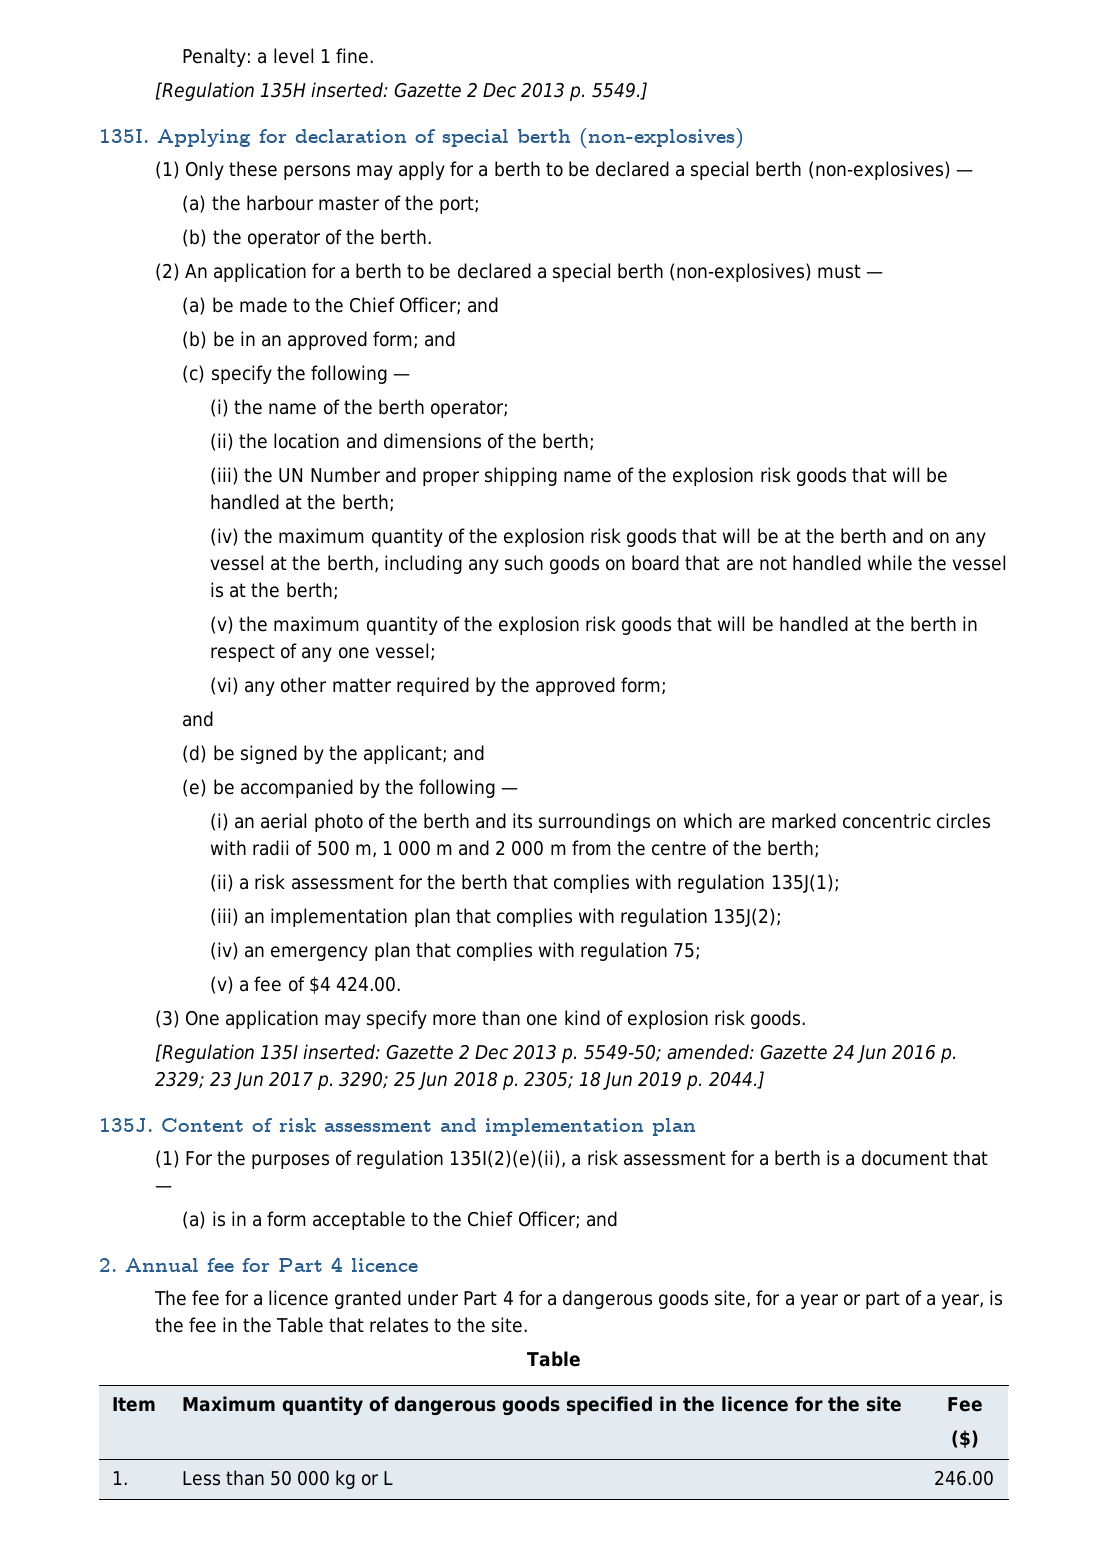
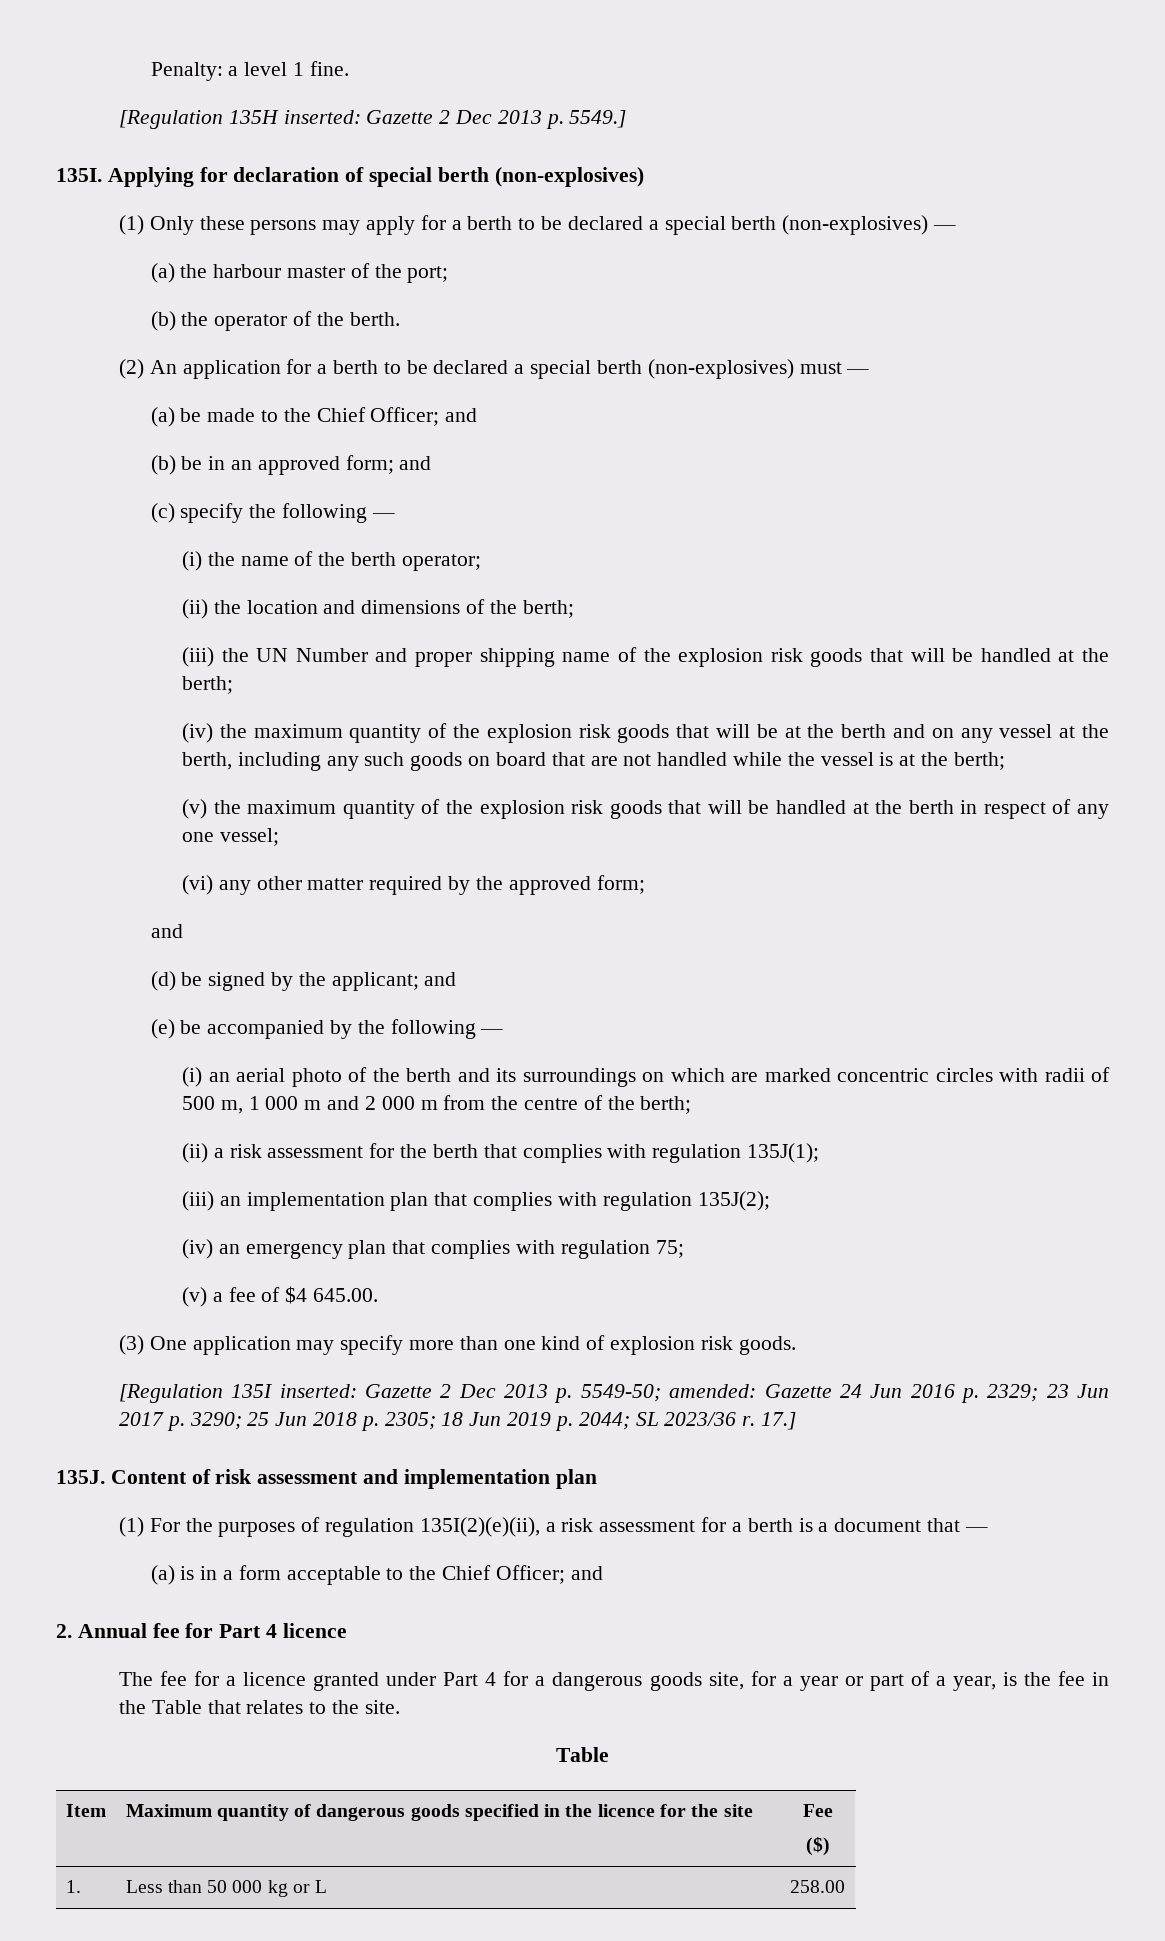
- (v) a fee of $4 424.00.
+ (v) a fee of $4 645.00.
- [Regulation 135I inserted: Gazette 2 Dec 2013 p. 5549-50; amended: Gazette 24 Jun 2016 p. 2329; 23 Jun 2017 p. 3290; 25 Jun 2018 p. 2305; 18 Jun 2019 p. 2044.]
+ [Regulation 135I inserted: Gazette 2 Dec 2013 p. 5549-50; amended: Gazette 24 Jun 2016 p. 2329; 23 Jun 2017 p. 3290; 25 Jun 2018 p. 2305; 18 Jun 2019 p. 2044; SL 2023/36 r. 17.]
- 1. | Less than 50 000 kg or L | 246.00
+ 1. | Less than 50 000 kg or L | 258.00

